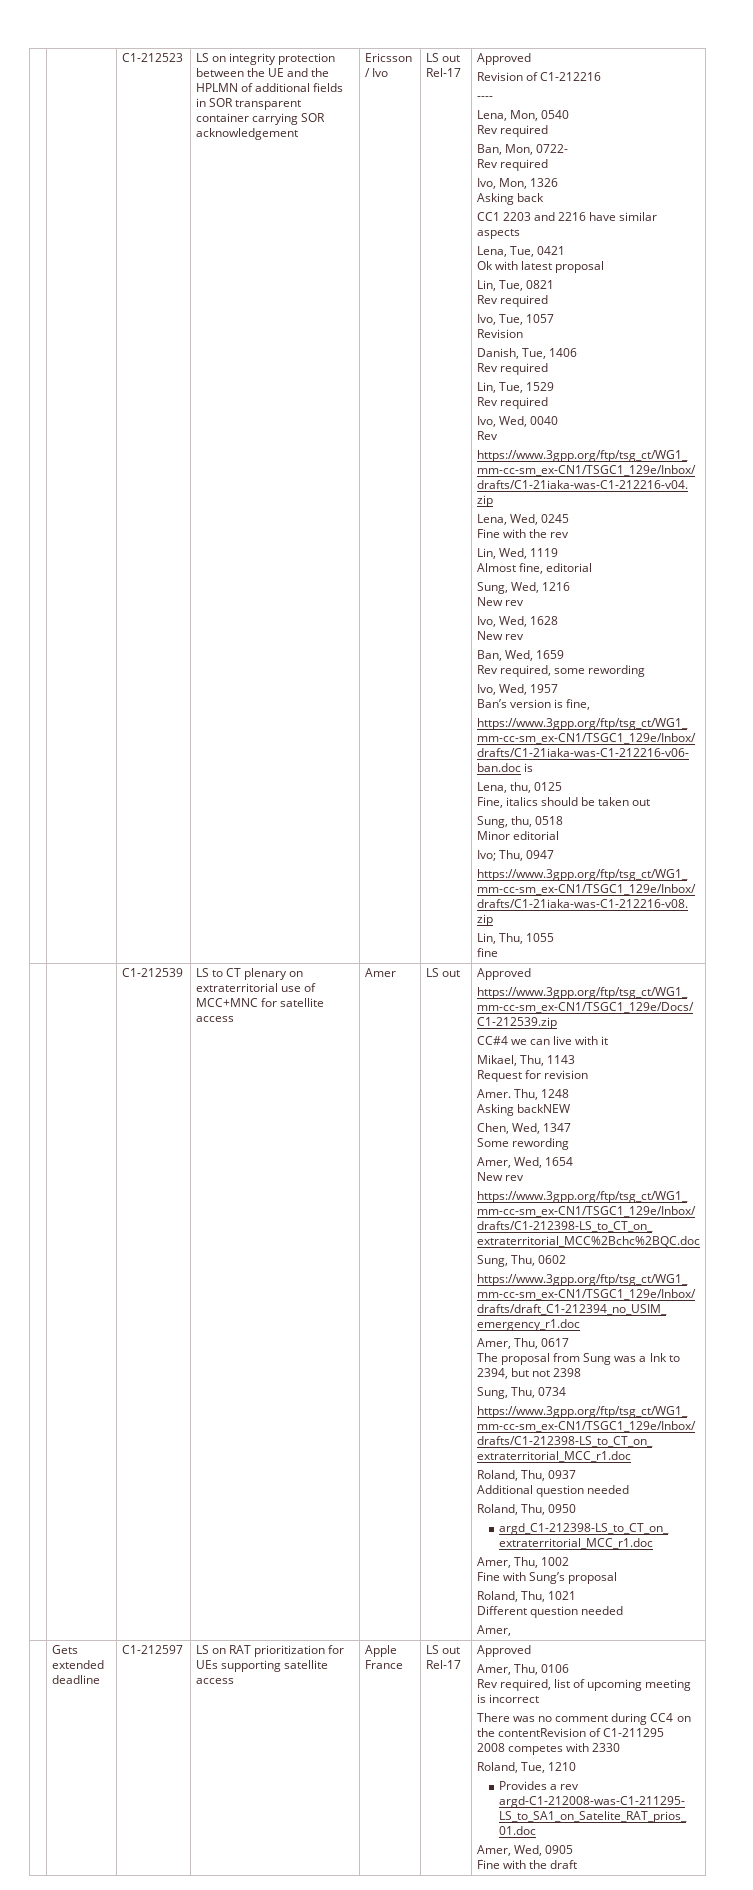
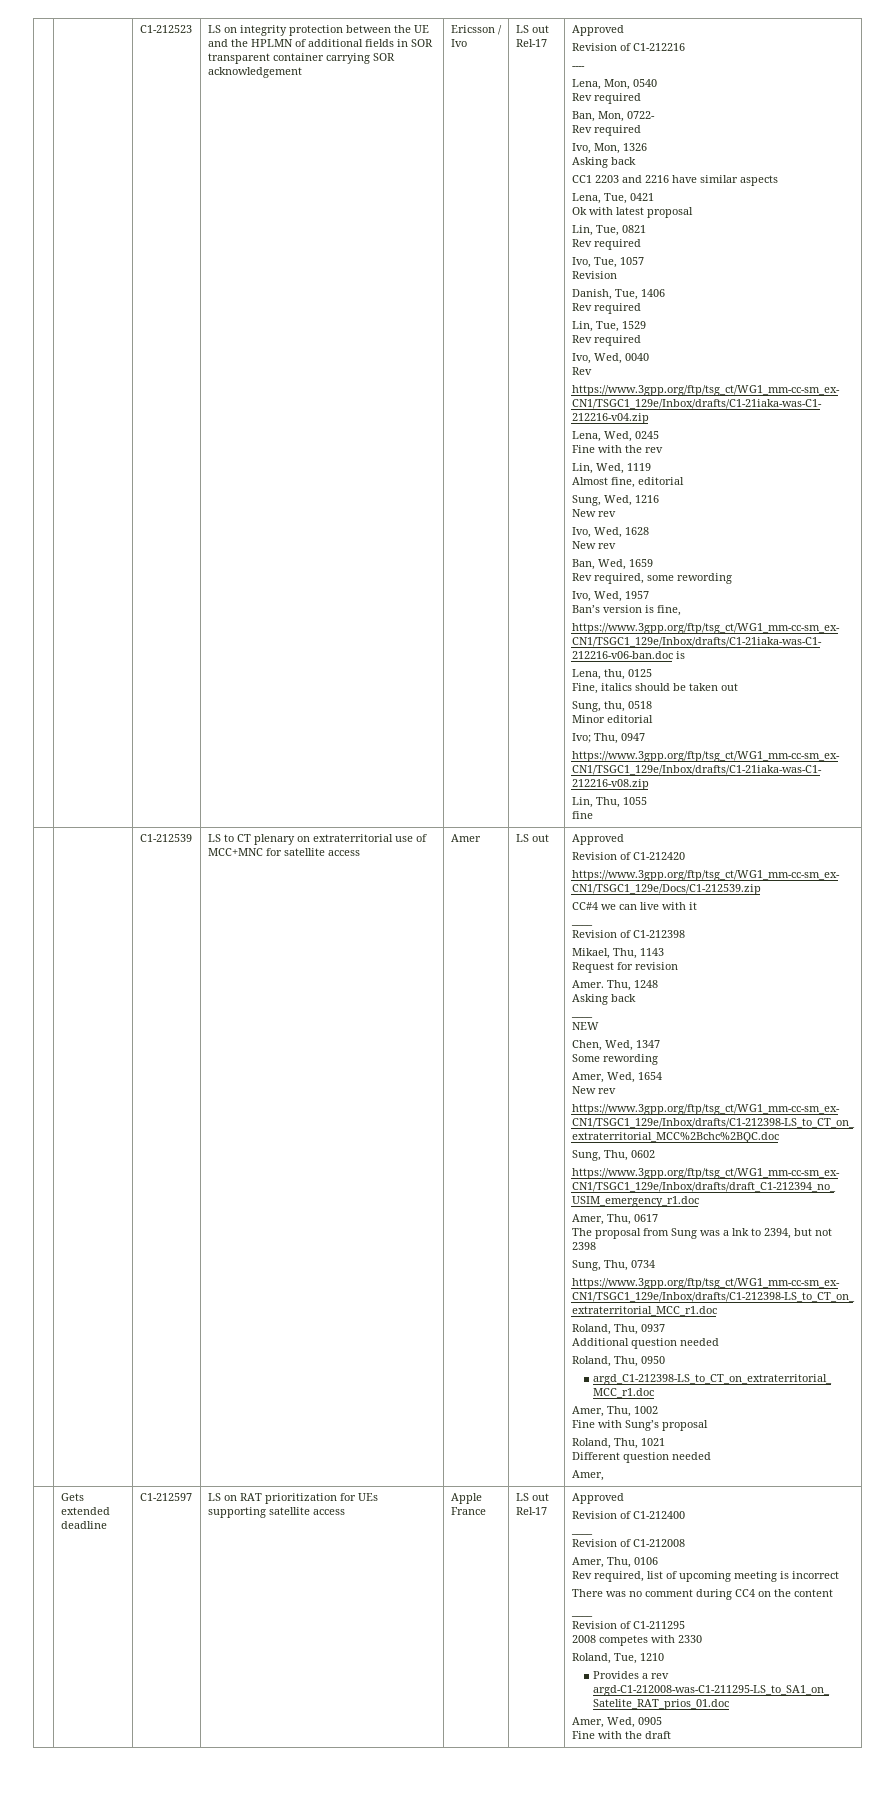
+ Revision of C1-212420
  CC#4 we can live with it
+ ____
+ Revision of C1-212398
  Thu, 1248
- Asking backNEW
+ Asking back
+ ____
+ NEW
+ Revision of C1-212400
+ ____
+ Revision of C1-212008
- There was no comment during CC4 on the contentRevision of C1-211295
+ There was no comment during CC4 on the content
+ ____
+ Revision of C1-211295

